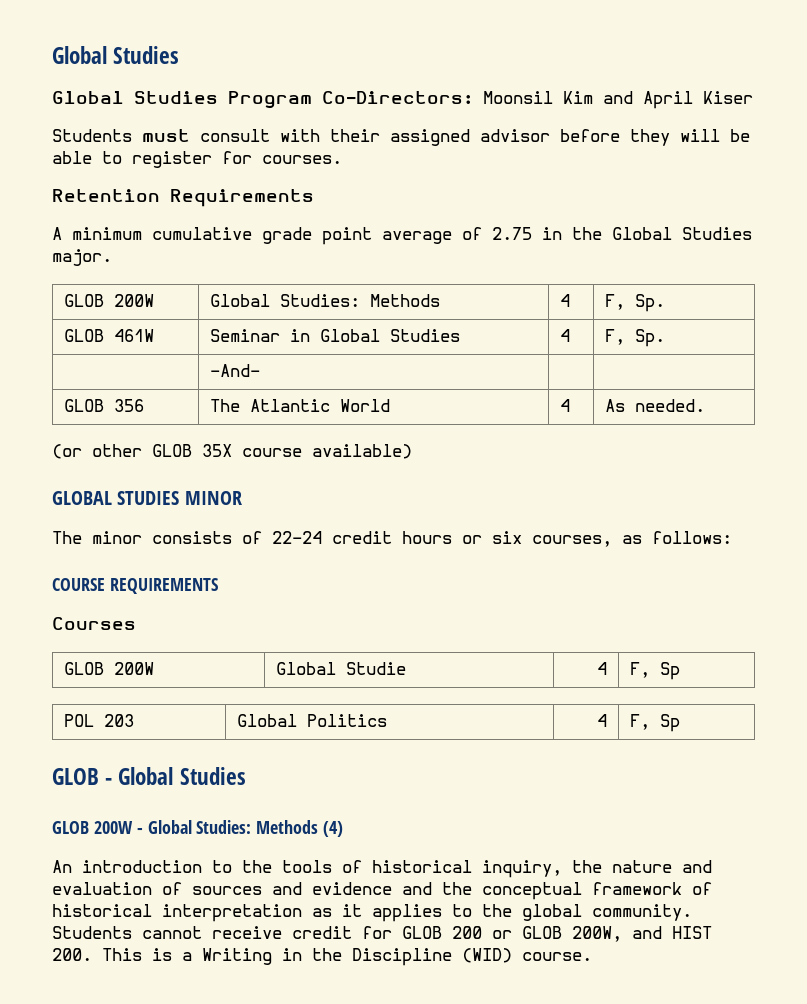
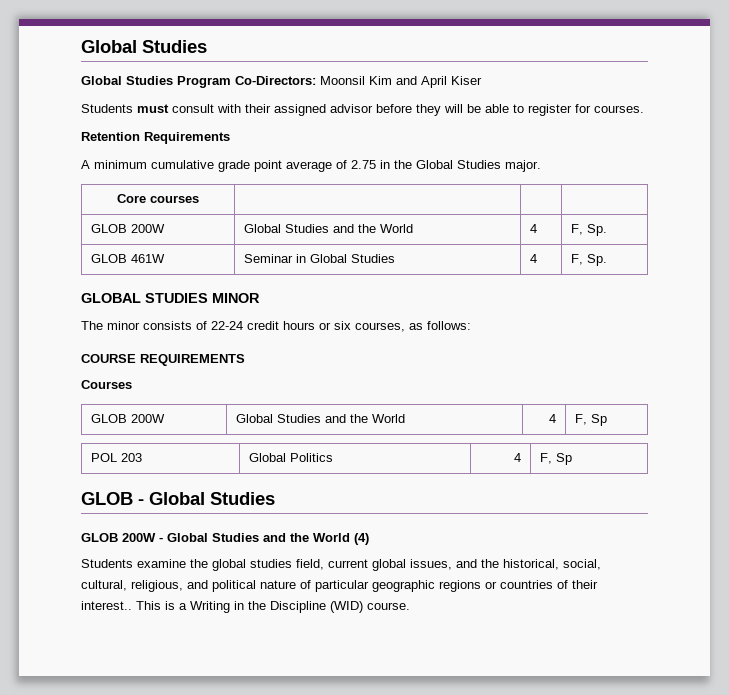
- GLOB 200W | Global Studies: Methods | 4 | F, Sp.
+ Core courses | | |
+ GLOB 200W | Global Studies and the World | 4 | F, Sp.
- | -And- | |
- GLOB 356 | The Atlantic World | 4 | As needed.
- (or other GLOB 35X course available)
- GLOB 200W | Global Studie | 4 | F, Sp
+ GLOB 200W | Global Studies and the World | 4 | F, Sp
- GLOB 200W - Global Studies: Methods (4)
- An introduction to the tools of historical inquiry, the nature and evaluation of sources and evidence and the conceptual framework of historical interpretation as it applies to the global community. Students cannot receive credit for GLOB 200 or GLOB 200W, and HIST 200. This is a Writing in the Discipline (WID) course.
+ GLOB 200W - Global Studies and the World (4)
+ Students examine the global studies field, current global issues, and the historical, social, cultural, religious, and political nature of particular geographic regions or countries of their interest.. This is a Writing in the Discipline (WID) course.

